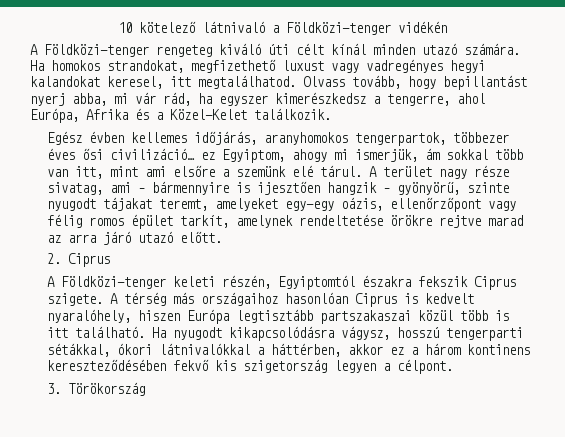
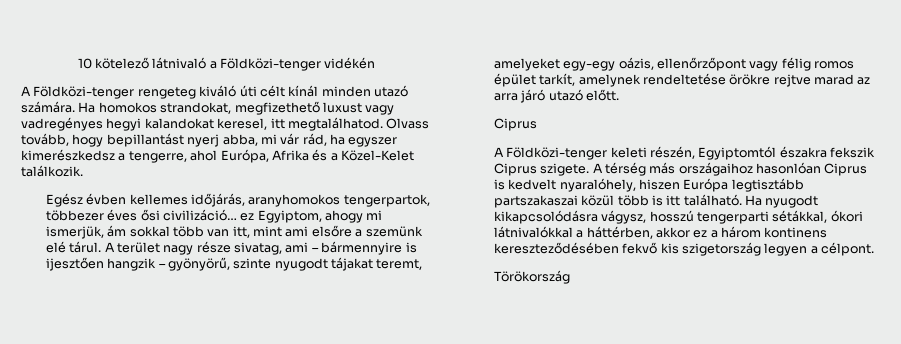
  A terület nagy része sivatag, ami – bármennyire is ijesztően hangzik – gyönyörű, szinte nyugodt tájakat teremt, amelyeket egy-egy oázis, ellenőrzőpont vagy félig romos épület tarkít, amelynek rendeltetése örökre rejtve marad az arra járó utazó előtt.
- 2. Ciprus
+ Ciprus
- 3. Törökország
+ Törökország

